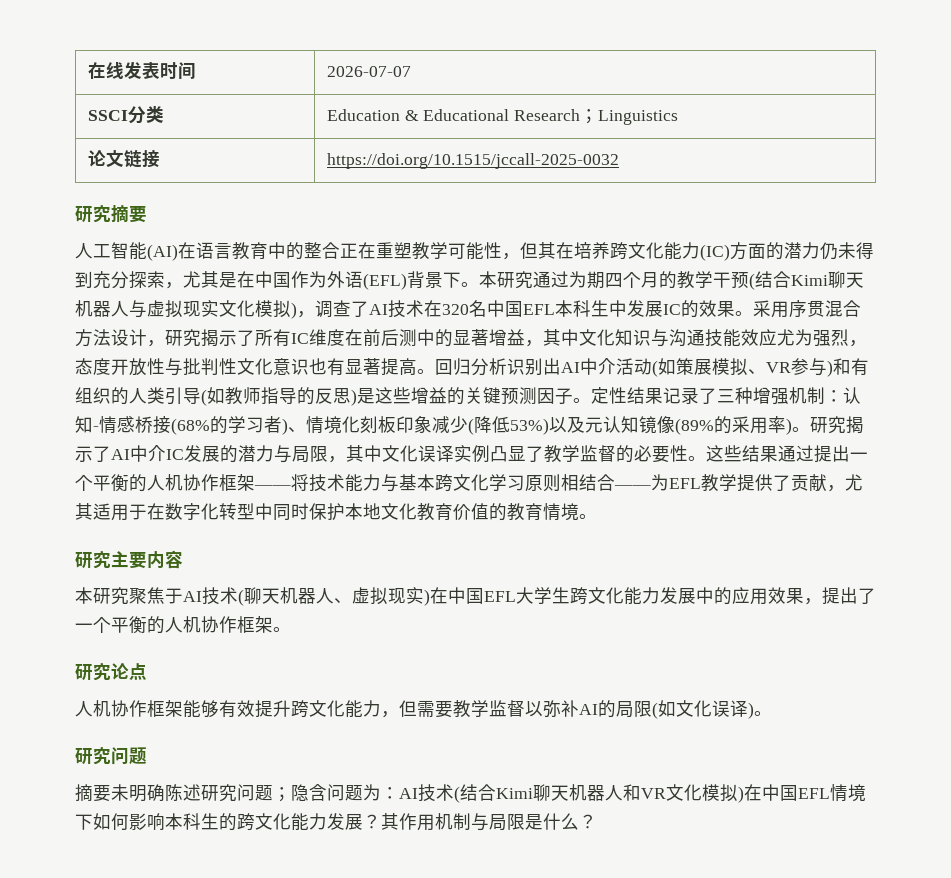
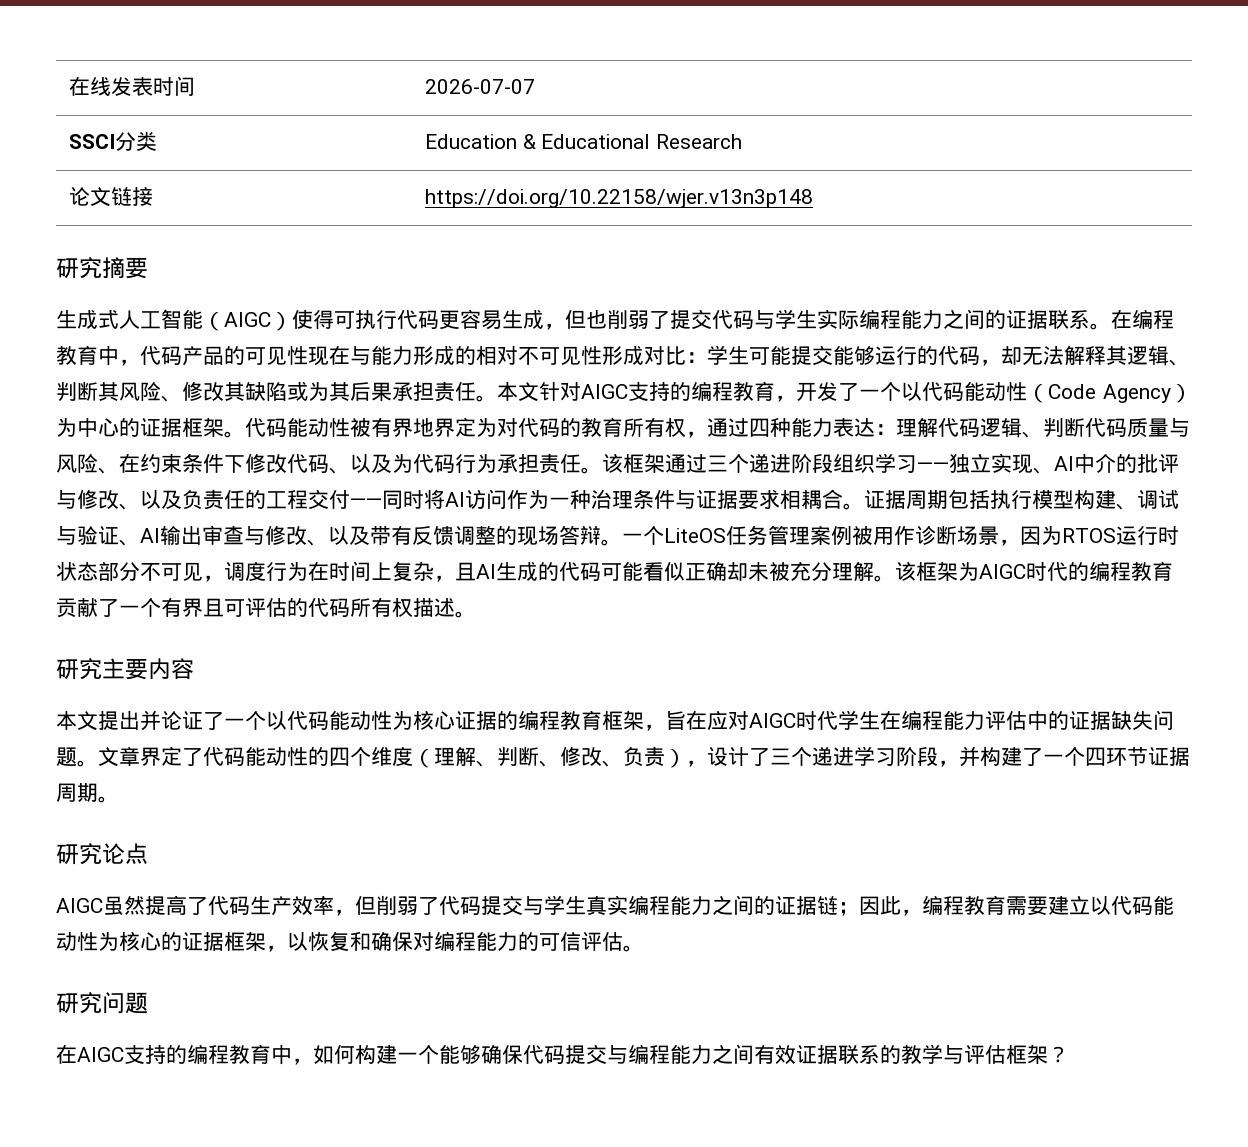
- SSCI分类 | Education & Educational Research；Linguistics
+ SSCI分类 | Education & Educational Research
- 论文链接 | https://doi.org/10.1515/jccall-2025-0032
+ 论文链接 | https://doi.org/10.22158/wjer.v13n3p148
- 人工智能(AI)在语言教育中的整合正在重塑教学可能性，但其在培养跨文化能力(IC)方面的潜力仍未得到充分探索，尤其是在中国作为外语(EFL)背景下。本研究通过为期四个月的教学干预(结合Kimi聊天机器人与虚拟现实文化模拟)，调查了AI技术在320名中国EFL本科生中发展IC的效果。采用序贯混合方法设计，研究揭示了所有IC维度在前后测中的显著增益，其中文化知识与沟通技能效应尤为强烈，态度开放性与批判性文化意识也有显著提高。回归分析识别出AI中介活动(如策展模拟、VR参与)和有组织的人类引导(如教师指导的反思)是这些增益的关键预测因子。定性结果记录了三种增强机制：认知-情感桥接(68%的学习者)、情境化刻板印象减少(降低53%)以及元认知镜像(89%的采用率)。研究揭示了AI中介IC发展的潜力与局限，其中文化误译实例凸显了教学监督的必要性。这些结果通过提出一个平衡的人机协作框架——将技术能力与基本跨文化学习原则相结合——为EFL教学提供了贡献，尤其适用于在数字化转型中同时保护本地文化教育价值的教育情境。
+ 生成式人工智能（AIGC）使得可执行代码更容易生成，但也削弱了提交代码与学生实际编程能力之间的证据联系。在编程教育中，代码产品的可见性现在与能力形成的相对不可见性形成对比：学生可能提交能够运行的代码，却无法解释其逻辑、判断其风险、修改其缺陷或为其后果承担责任。本文针对AIGC支持的编程教育，开发了一个以代码能动性（Code Agency）为中心的证据框架。代码能动性被有界地界定为对代码的教育所有权，通过四种能力表达：理解代码逻辑、判断代码质量与风险、在约束条件下修改代码、以及为代码行为承担责任。该框架通过三个递进阶段组织学习——独立实现、AI中介的批评与修改、以及负责任的工程交付——同时将AI访问作为一种治理条件与证据要求相耦合。证据周期包括执行模型构建、调试与验证、AI输出审查与修改、以及带有反馈调整的现场答辩。一个LiteOS任务管理案例被用作诊断场景，因为RTOS运行时状态部分不可见，调度行为在时间上复杂，且AI生成的代码可能看似正确却未被充分理解。该框架为AIGC时代的编程教育贡献了一个有界且可评估的代码所有权描述。
  研究主要内容
- 本研究聚焦于AI技术(聊天机器人、虚拟现实)在中国EFL大学生跨文化能力发展中的应用效果，提出了一个平衡的人机协作框架。
+ 本文提出并论证了一个以代码能动性为核心证据的编程教育框架，旨在应对AIGC时代学生在编程能力评估中的证据缺失问题。文章界定了代码能动性的四个维度（理解、判断、修改、负责），设计了三个递进学习阶段，并构建了一个四环节证据周期。
  研究论点
- 人机协作框架能够有效提升跨文化能力，但需要教学监督以弥补AI的局限(如文化误译)。
+ AIGC虽然提高了代码生产效率，但削弱了代码提交与学生真实编程能力之间的证据链；因此，编程教育需要建立以代码能动性为核心的证据框架，以恢复和确保对编程能力的可信评估。
  研究问题
- 摘要未明确陈述研究问题；隐含问题为：AI技术(结合Kimi聊天机器人和VR文化模拟)在中国EFL情境下如何影响本科生的跨文化能力发展？其作用机制与局限是什么？
+ 在AIGC支持的编程教育中，如何构建一个能够确保代码提交与编程能力之间有效证据联系的教学与评估框架？

